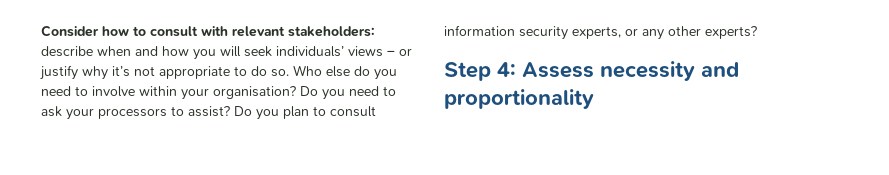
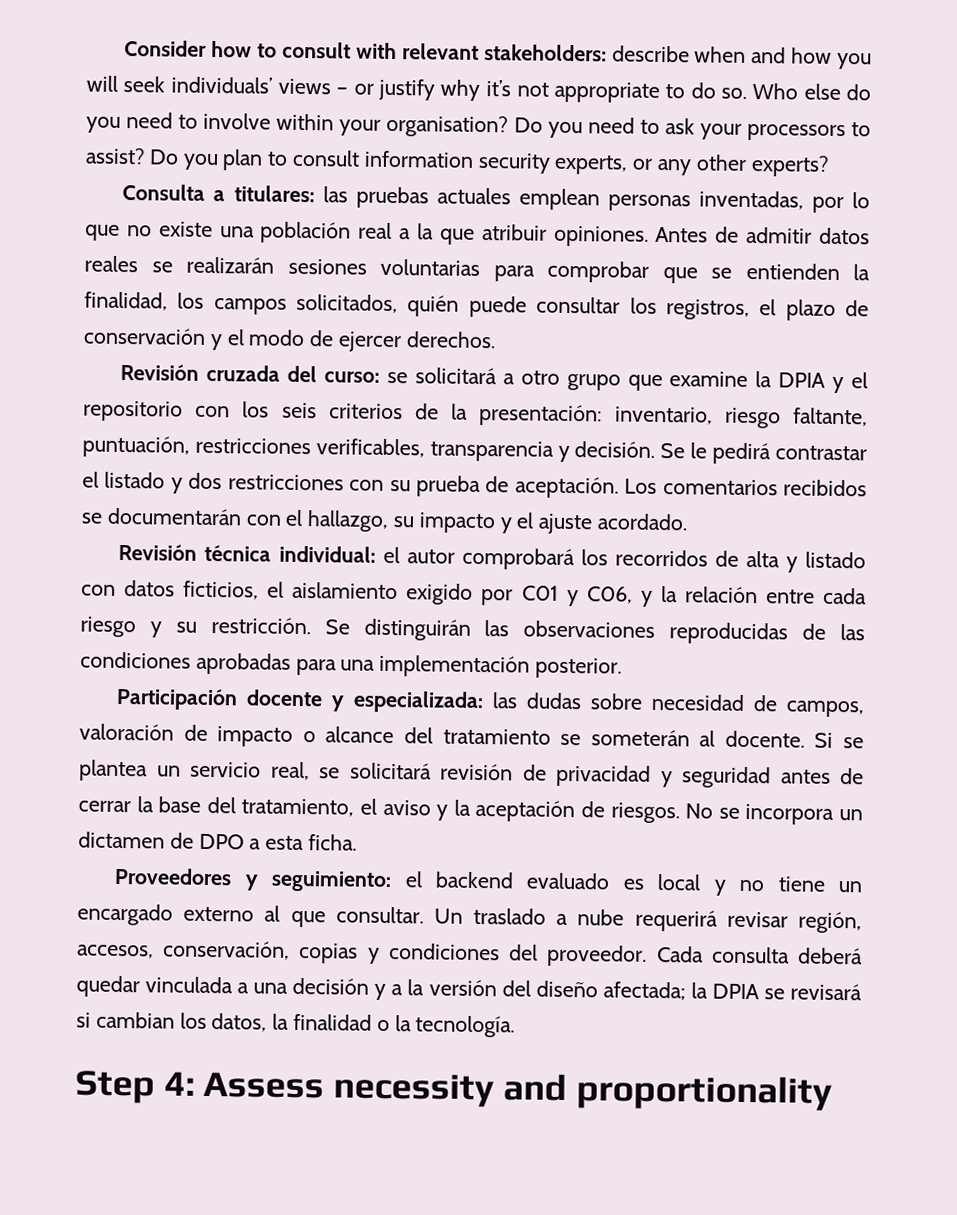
+ Consulta a titulares: las pruebas actuales emplean personas inventadas, por lo que no existe una población real a la que atribuir opiniones. Antes de admitir datos reales se realizarán sesiones voluntarias para comprobar que se entienden la finalidad, los campos solicitados, quién puede consultar los registros, el plazo de conservación y el modo de ejercer derechos.
+ Revisión cruzada del curso: se solicitará a otro grupo que examine la DPIA y el repositorio con los seis criterios de la presentación: inventario, riesgo faltante, puntuación, restricciones verificables, transparencia y decisión. Se le pedirá contrastar el listado y dos restricciones con su prueba de aceptación. Los comentarios recibidos se documentarán con el hallazgo, su impacto y el ajuste acordado.
+ Revisión técnica individual: el autor comprobará los recorridos de alta y listado con datos ficticios, el aislamiento exigido por C01 y C06, y la relación entre cada riesgo y su restricción. Se distinguirán las observaciones reproducidas de las condiciones aprobadas para una implementación posterior.
+ Participación docente y especializada: las dudas sobre necesidad de campos, valoración de impacto o alcance del tratamiento se someterán al docente. Si se plantea un servicio real, se solicitará revisión de privacidad y seguridad antes de cerrar la base del tratamiento, el aviso y la aceptación de riesgos. No se incorpora un dictamen de DPO a esta ficha.
+ Proveedores y seguimiento: el backend evaluado es local y no tiene un encargado externo al que consultar. Un traslado a nube requerirá revisar región, accesos, conservación, copias y condiciones del proveedor. Cada consulta deberá quedar vinculada a una decisión y a la versión del diseño afectada; la DPIA se revisará si cambian los datos, la finalidad o la tecnología.

